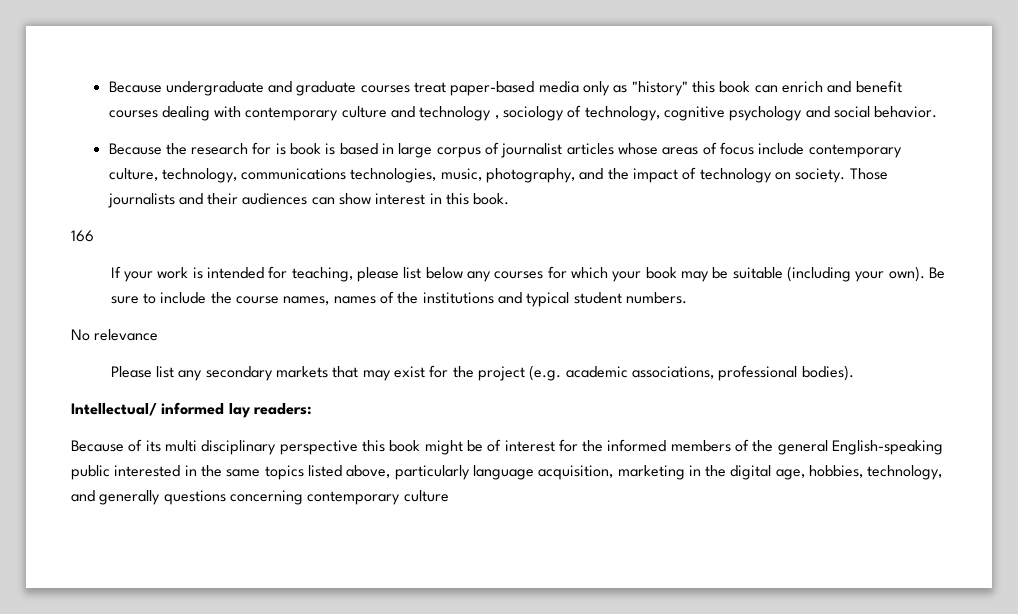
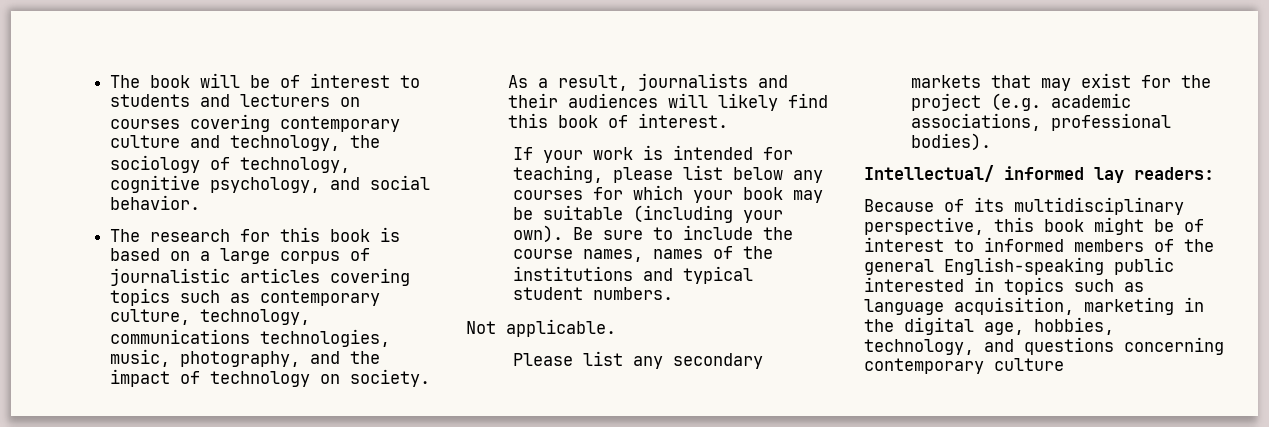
- Because undergraduate and graduate courses treat paper-based media only as "history" this book can enrich and benefit courses dealing with contemporary culture and technology , sociology of technology, cognitive psychology and social behavior.
+ The book will be of interest to students and lecturers on courses covering contemporary culture and technology, the sociology of technology, cognitive psychology, and social behavior.
- Because the research for is book is based in large corpus of journalist articles whose areas of focus include contemporary culture, technology, communications technologies, music, photography, and the impact of technology on society.
+ The research for this book is based on a large corpus of journalistic articles covering topics such as contemporary culture, technology, communications technologies, music, photography, and the impact of technology on society.
- Those journalists and their audiences can show interest in this book.
- 166
+ As a result, journalists and their audiences will likely find this book of interest.
- No relevance
+ Not applicable.
- Because of its multi disciplinary perspective this book might be of interest for the informed members of the general English-speaking public interested in the same topics listed above, particularly language acquisition, marketing in the digital age, hobbies, technology, and generally questions concerning contemporary culture
+ Because of its multidisciplinary perspective, this book might be of interest to informed members of the general English-speaking public interested in topics such as language acquisition, marketing in the digital age, hobbies, technology, and questions concerning contemporary culture

